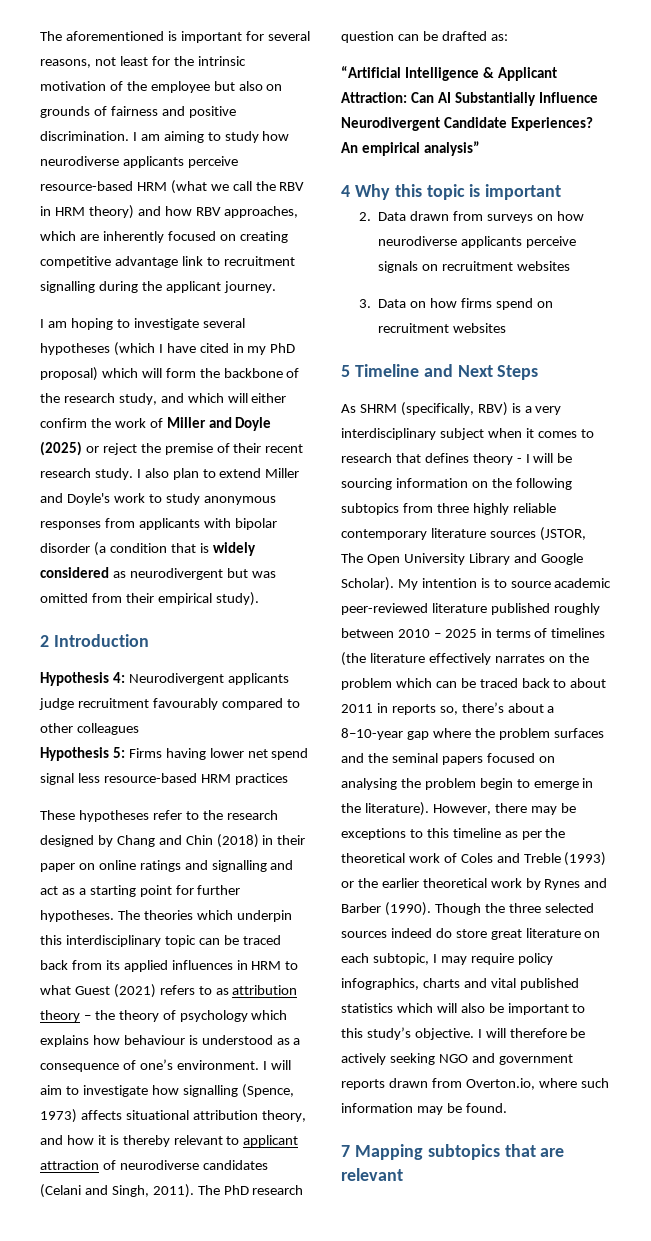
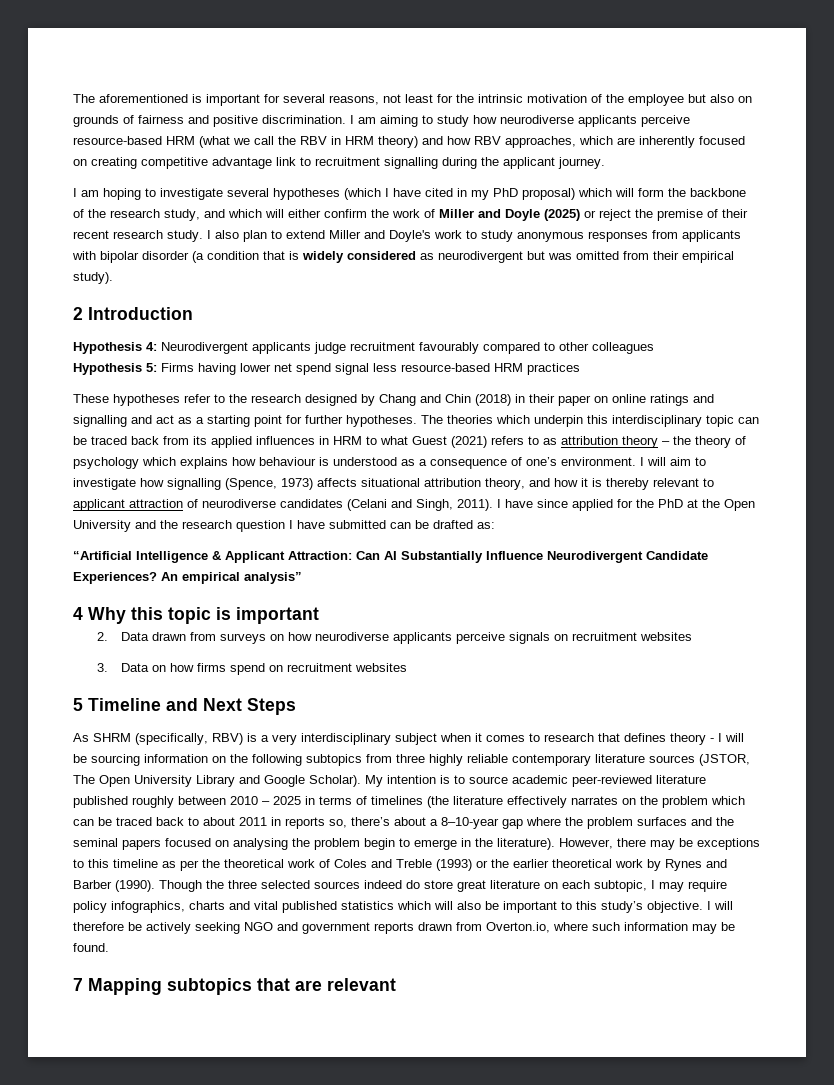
- The PhD research question can be drafted as:
+ I have since applied for the PhD at the Open University and the research question I have submitted can be drafted as:

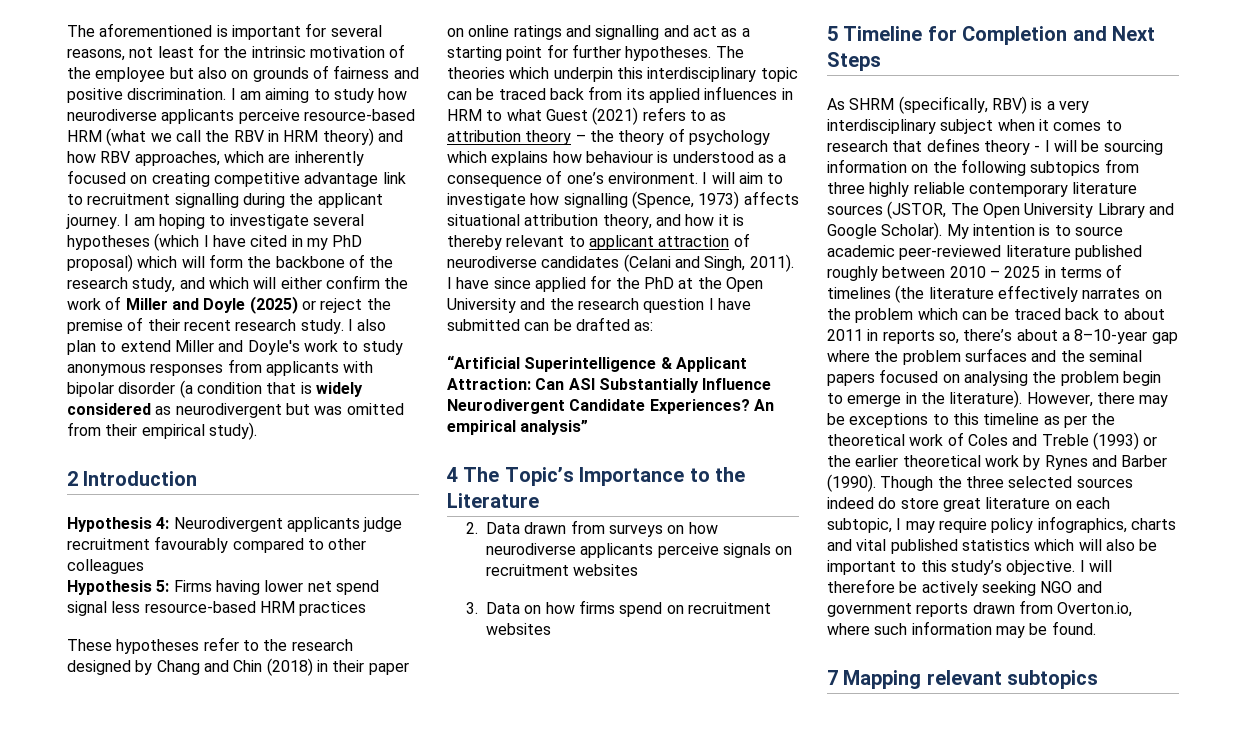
- I am aiming to study how neurodiverse applicants perceive resource-based HRM (what we call the RBV in HRM theory) and how RBV approaches, which are inherently focused on creating competitive advantage link to recruitment signalling during the applicant journey.
- I am hoping to investigate several hypotheses (which I have cited in my PhD proposal) which will form the backbone of the research study, and which will either confirm the work of Miller and Doyle (2025) or reject the premise of their recent research study.
+ I am aiming to study how neurodiverse applicants perceive resource-based HRM (what we call the RBV in HRM theory) and how RBV approaches, which are inherently focused on creating competitive advantage link to recruitment signalling during the applicant journey. I am hoping to investigate several hypotheses (which I have cited in my PhD proposal) which will form the backbone of the research study, and which will either confirm the work of Miller and Doyle (2025) or reject the premise of their recent research study.
- “Artificial Intelligence & Applicant Attraction: Can AI Substantially Influence Neurodivergent Candidate Experiences?
+ “Artificial Superintelligence & Applicant Attraction: Can ASI Substantially Influence Neurodivergent Candidate Experiences?
- 4 Why this topic is important
+ 4 The Topic’s Importance to the Literature
- 5 Timeline and Next Steps
+ 5 Timeline for Completion and Next Steps
- 7 Mapping subtopics that are relevant
+ 7 Mapping relevant subtopics

